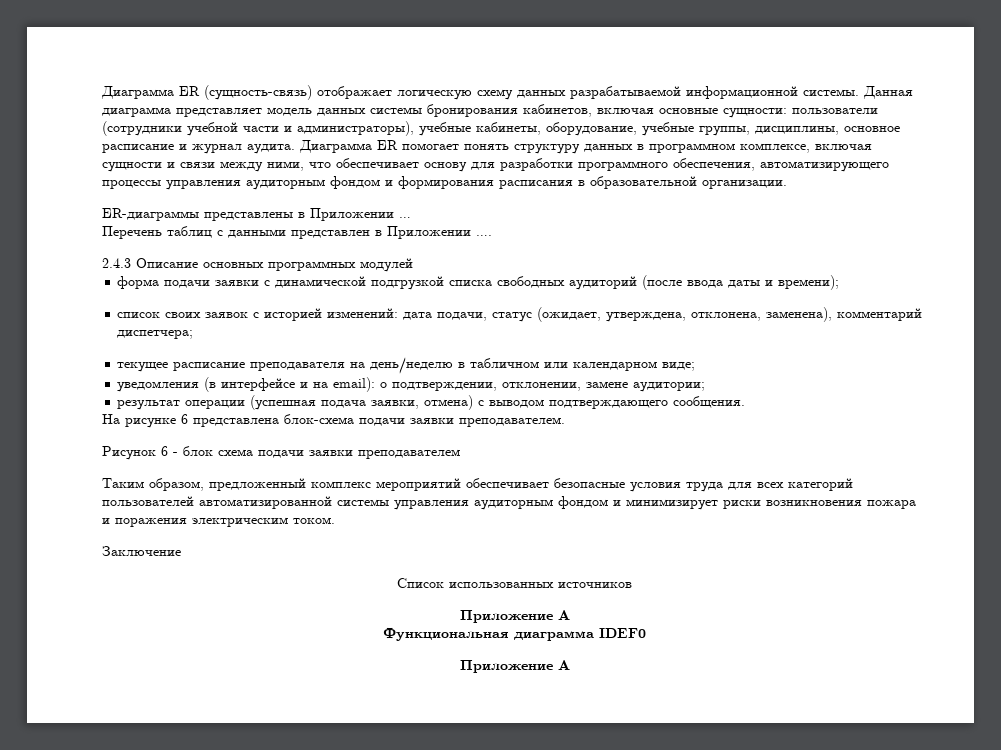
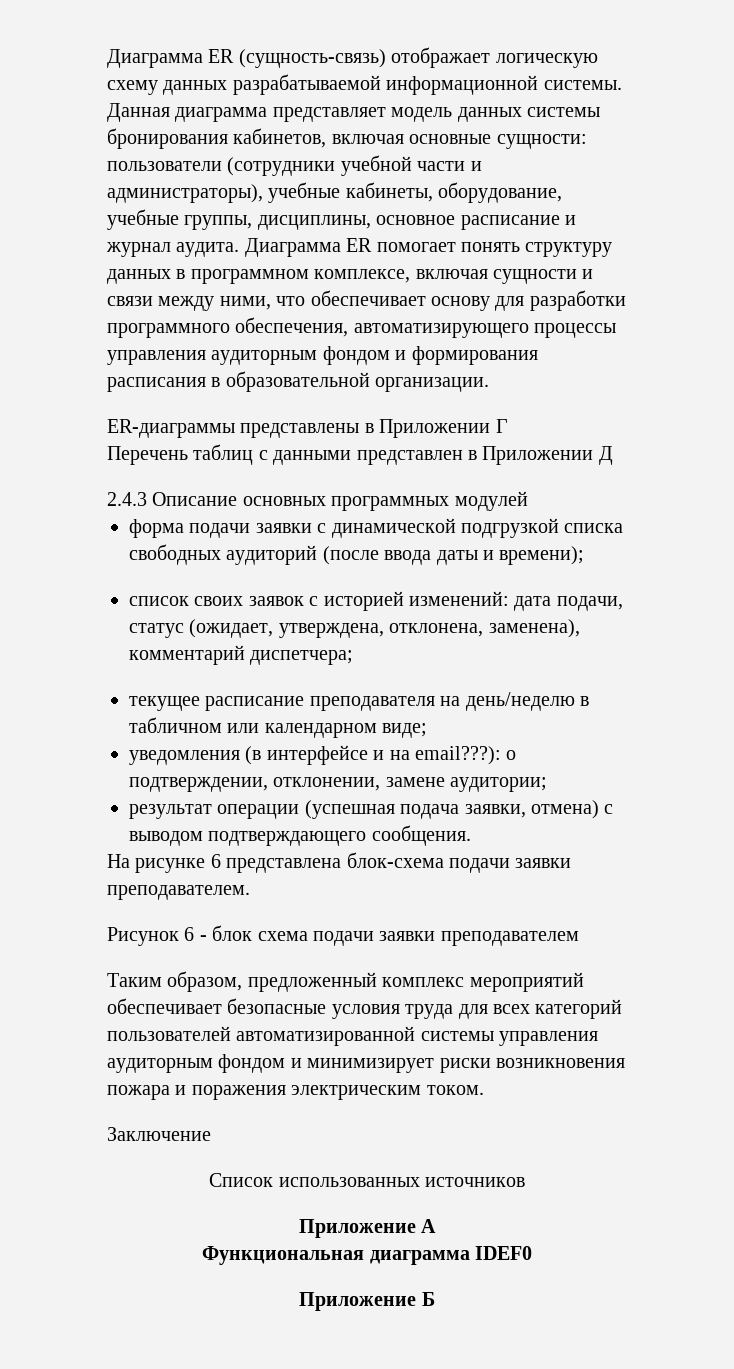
- ER-диаграммы представлены в Приложении …
+ ER-диаграммы представлены в Приложении Г
- Перечень таблиц с данными представлен в Приложении ….
+ Перечень таблиц с данными представлен в Приложении Д
- уведомления (в интерфейсе и на email): о подтверждении, отклонении, замене аудитории;
+ уведомления (в интерфейсе и на email???): о подтверждении, отклонении, замене аудитории;
  Функциональная диаграмма IDEF0
- Приложение А
+ Приложение Б

